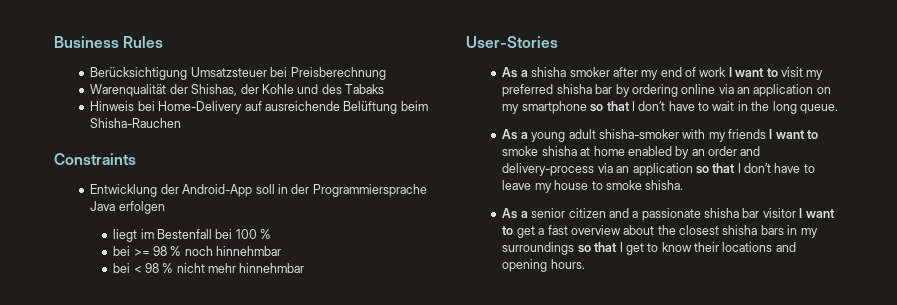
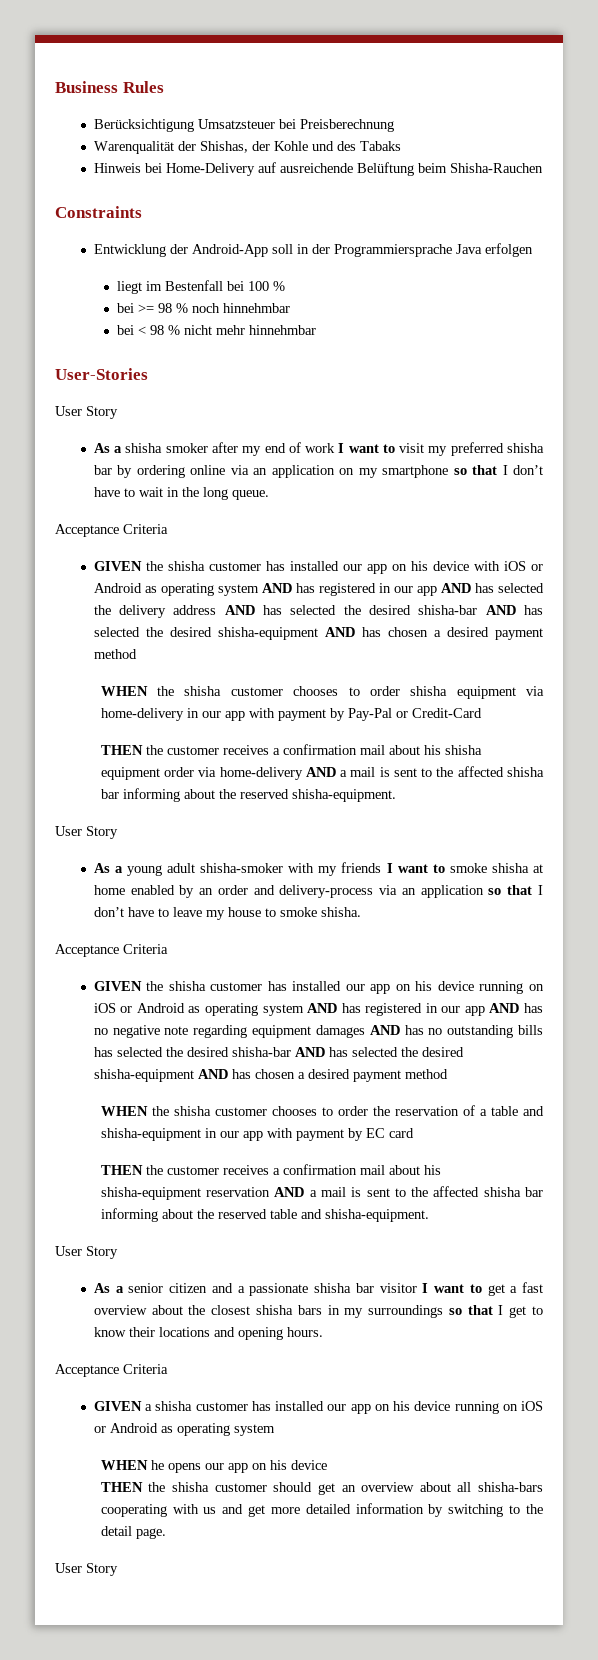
  User-Stories
+ User Story
  As a shisha smoker after my end of work I want to visit my preferred shisha bar by ordering online via an application on my smartphone so that I don’t have to wait in the long queue.
+ Acceptance Criteria
+ GIVEN the shisha customer has installed our app on his device with iOS or Android as operating system AND has registered in our app AND has selected the delivery address AND has selected the desired shisha-bar AND has selected the desired shisha-equipment AND has chosen a desired payment method
+ WHEN the shisha customer chooses to order shisha equipment via home-delivery in our app with payment by Pay-Pal or Credit-Card
+ THEN the customer receives a confirmation mail about his shisha equipment order via home-delivery AND a mail is sent to the affected shisha bar informing about the reserved shisha-equipment.
+ User Story
  As a young adult shisha-smoker with my friends I want to smoke shisha at home enabled by an order and delivery-process via an application so that I don’t have to leave my house to smoke shisha.
+ Acceptance Criteria
+ GIVEN the shisha customer has installed our app on his device running on iOS or Android as operating system AND has registered in our app AND has no negative note regarding equipment damages AND has no outstanding bills has selected the desired shisha-bar AND has selected the desired shisha-equipment AND has chosen a desired payment method
+ WHEN the shisha customer chooses to order the reservation of a table and shisha-equipment in our app with payment by EC card
+ THEN the customer receives a confirmation mail about his shisha-equipment reservation AND a mail is sent to the affected shisha bar informing about the reserved table and shisha-equipment.
+ User Story
  As a senior citizen and a passionate shisha bar visitor I want to get a fast overview about the closest shisha bars in my surroundings so that I get to know their locations and opening hours.
+ Acceptance Criteria
+ GIVEN a shisha customer has installed our app on his device running on iOS or Android as operating system
+ WHEN he opens our app on his device
+ THEN the shisha customer should get an overview about all shisha-bars cooperating with us and get more detailed information by switching to the detail page.
+ User Story

